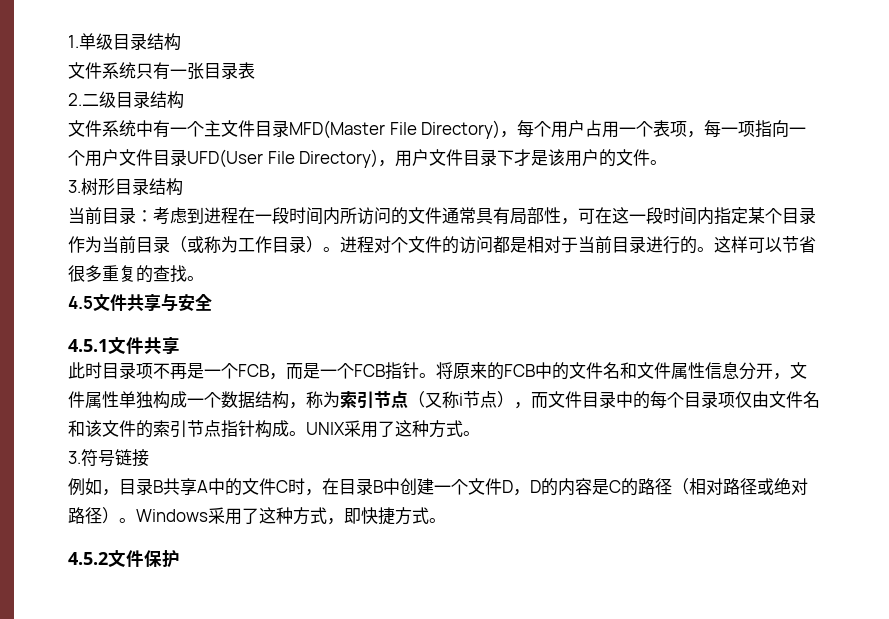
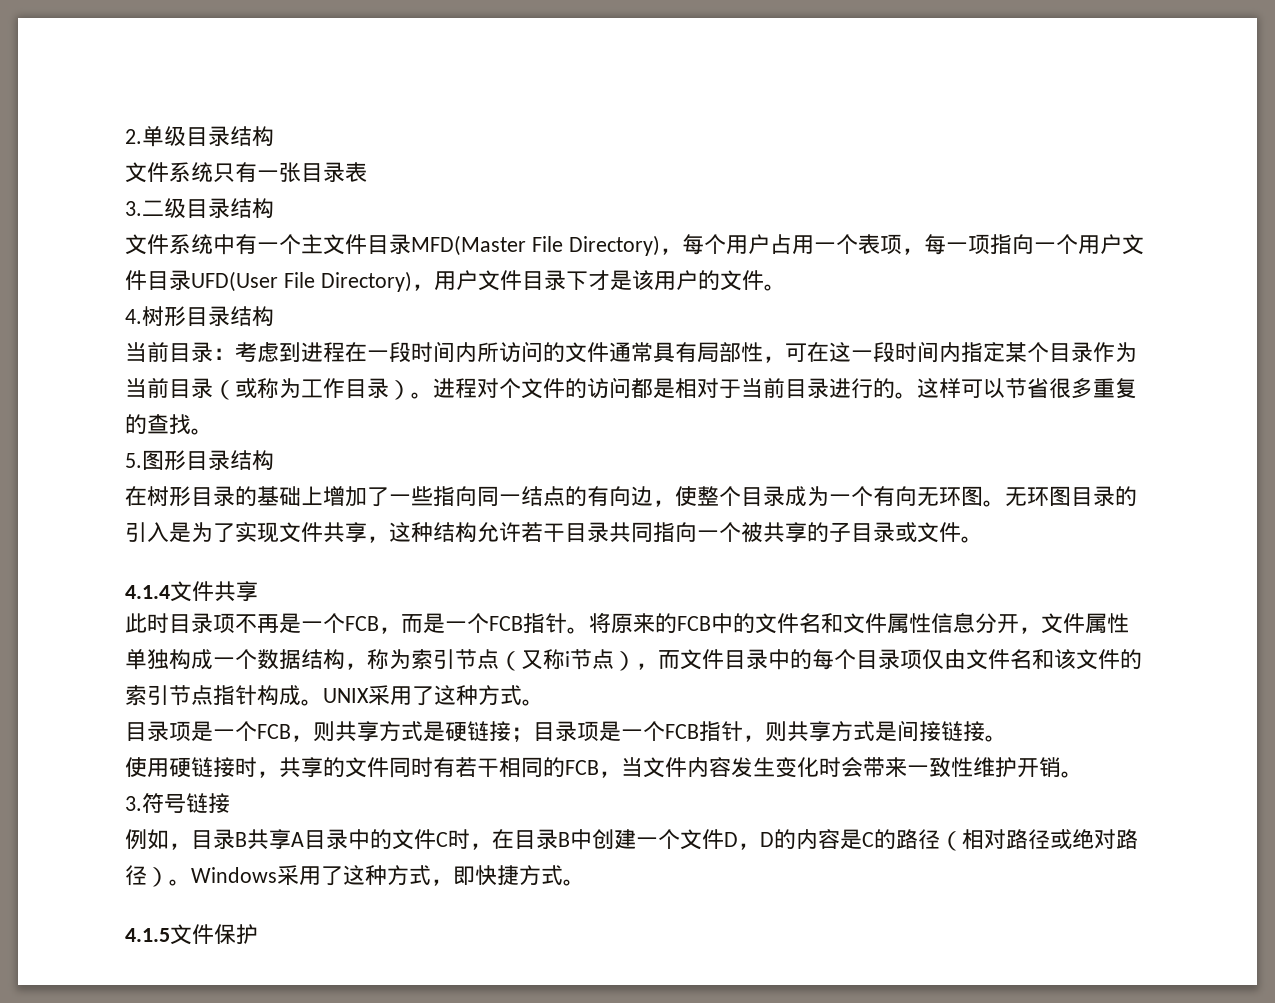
- 1.单级目录结构
+ 2.单级目录结构
- 2.二级目录结构
+ 3.二级目录结构
- 3.树形目录结构
+ 4.树形目录结构
- 4.5文件共享与安全
- 4.5.1文件共享
+ 5.图形目录结构
+ 在树形目录的基础上增加了一些指向同一结点的有向边，使整个目录成为一个有向无环图。无环图目录的引入是为了实现文件共享，这种结构允许若干目录共同指向一个被共享的子目录或文件。
+ 4.1.4文件共享
+ 目录项是一个FCB，则共享方式是硬链接；目录项是一个FCB指针，则共享方式是间接链接。
+ 使用硬链接时，共享的文件同时有若干相同的FCB，当文件内容发生变化时会带来一致性维护开销。
- 例如，目录B共享A中的文件C时，在目录B中创建一个文件D，D的内容是C的路径（相对路径或绝对路径）。
+ 例如，目录B共享A目录中的文件C时，在目录B中创建一个文件D，D的内容是C的路径（相对路径或绝对路径）。
- 4.5.2文件保护
+ 4.1.5文件保护

